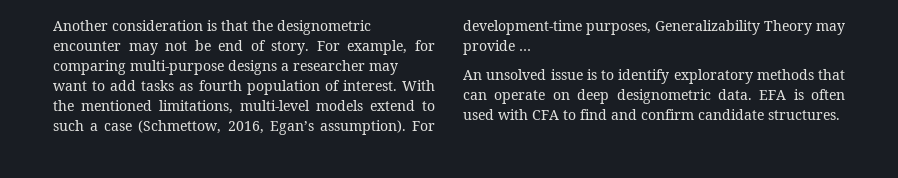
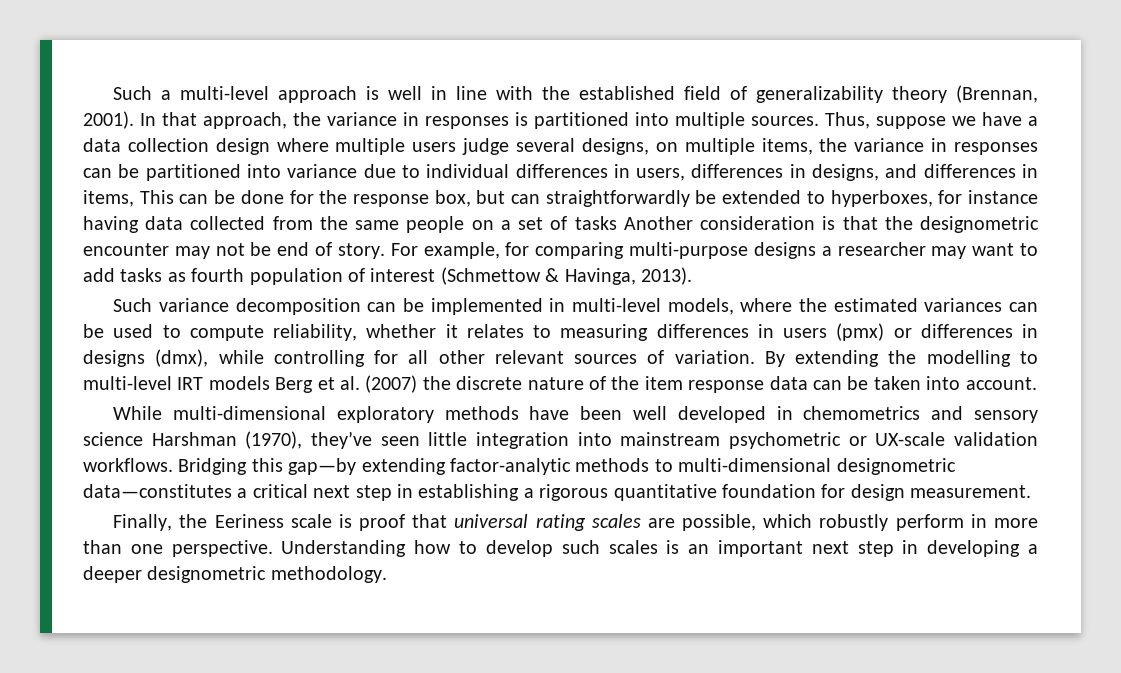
- Another consideration is that the designometric encounter may not be end of story.
+ Such a multi-level approach is well in line with the established field of generalizability theory (Brennan, 2001). In that approach, the variance in responses is partitioned into multiple sources. Thus, suppose we have a data collection design where multiple users judge several designs, on multiple items, the variance in responses can be partitioned into variance due to individual differences in users, differences in designs, and differences in items, This can be done for the response box, but can straightforwardly be extended to hyperboxes, for instance having data collected from the same people on a set of tasks Another consideration is that the designometric encounter may not be end of story.
- For example, for comparing multi-purpose designs a researcher may want to add tasks as fourth population of interest. With the mentioned limitations, multi-level models extend to such a case (Schmettow, 2016, Egan’s assumption). For development-time purposes, Generalizability Theory may provide …
- An unsolved issue is to identify exploratory methods that can operate on deep designometric data. EFA is often used with CFA to find and confirm candidate structures.
+ For example, for comparing multi-purpose designs a researcher may want to add tasks as fourth population of interest (Schmettow & Havinga, 2013).
+ Such variance decomposition can be implemented in multi-level models, where the estimated variances can be used to compute reliability, whether it relates to measuring differences in users (pmx) or differences in designs (dmx), while controlling for all other relevant sources of variation. By extending the modelling to multi-level IRT models Berg et al. (2007) the discrete nature of the item response data can be taken into account.
+ While multi-dimensional exploratory methods have been well developed in chemometrics and sensory science Harshman (1970), they’ve seen little integration into mainstream psychometric or UX-scale validation workflows. Bridging this gap—by extending factor-analytic methods to multi-dimensional designometric data—constitutes a critical next step in establishing a rigorous quantitative foundation for design measurement.
+ Finally, the Eeriness scale is proof that universal rating scales are possible, which robustly perform in more than one perspective. Understanding how to develop such scales is an important next step in developing a deeper designometric methodology.

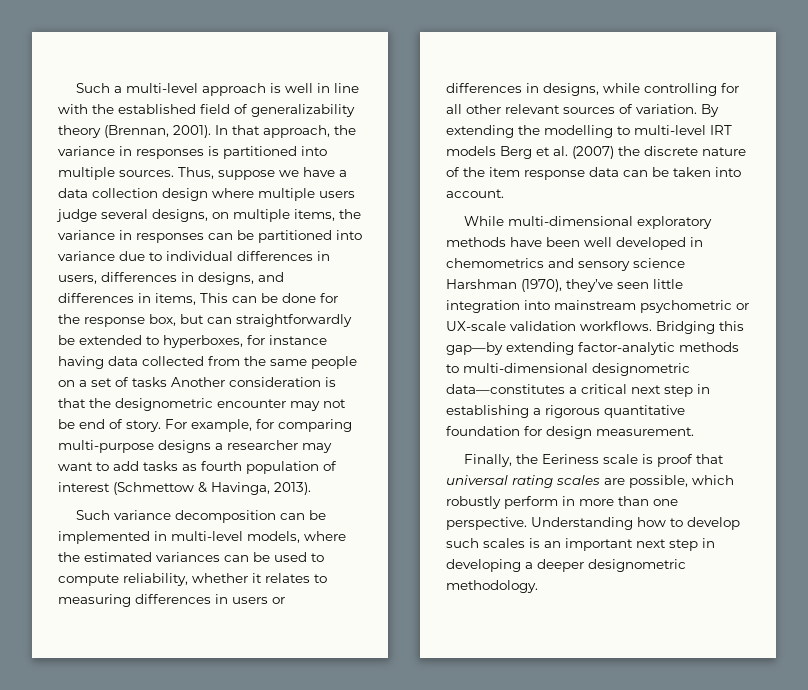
- Such variance decomposition can be implemented in multi-level models, where the estimated variances can be used to compute reliability, whether it relates to measuring differences in users (pmx) or differences in designs (dmx), while controlling for all other relevant sources of variation.
+ Such variance decomposition can be implemented in multi-level models, where the estimated variances can be used to compute reliability, whether it relates to measuring differences in users or differences in designs, while controlling for all other relevant sources of variation.

